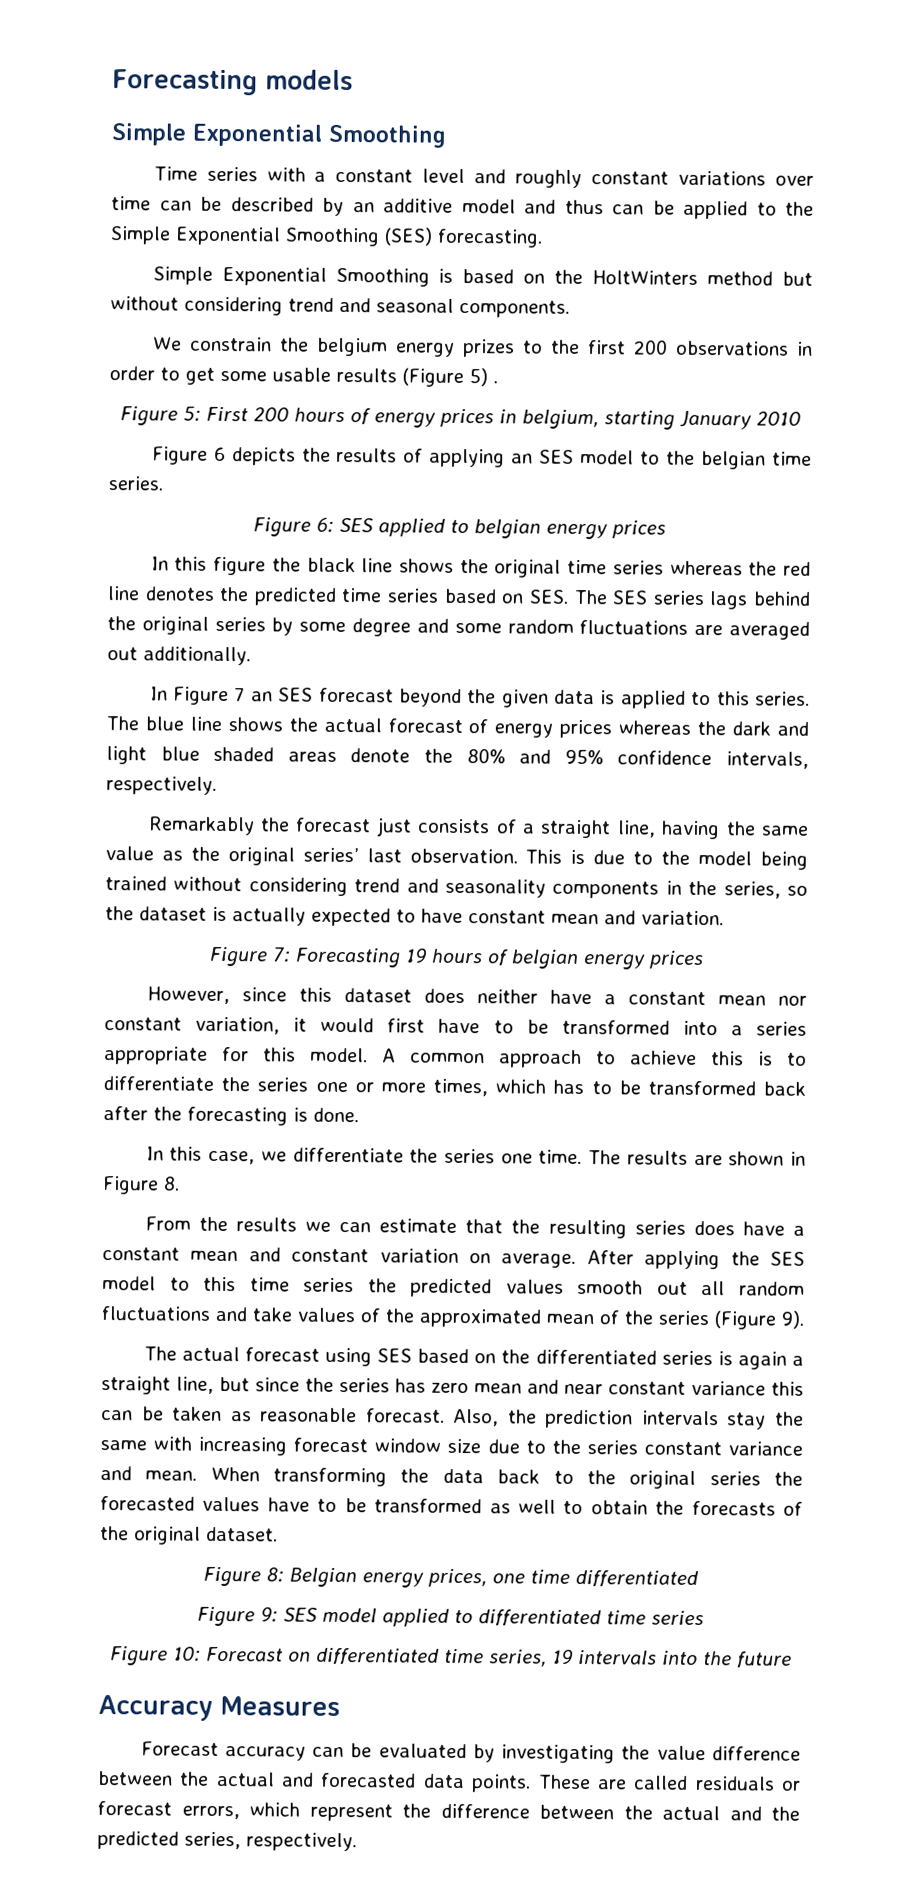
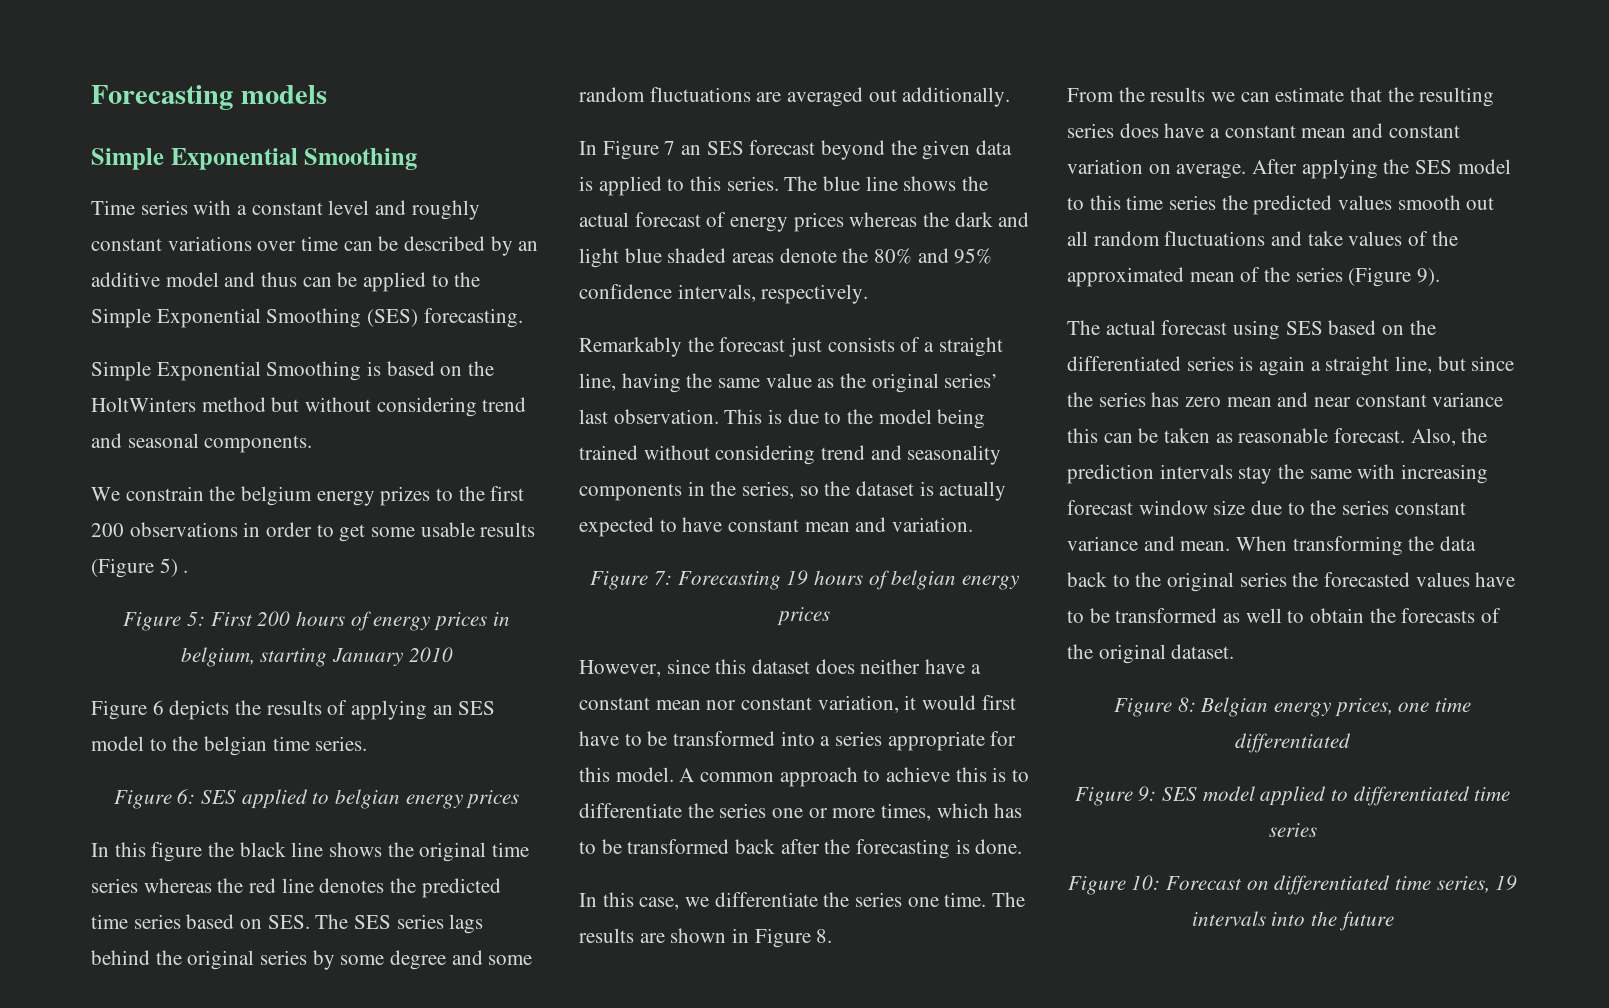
- Accuracy Measures
- Forecast accuracy can be evaluated by investigating the value difference between the actual and forecasted data points. These are called residuals or forecast errors, which represent the difference between the actual and the predicted series, respectively.

